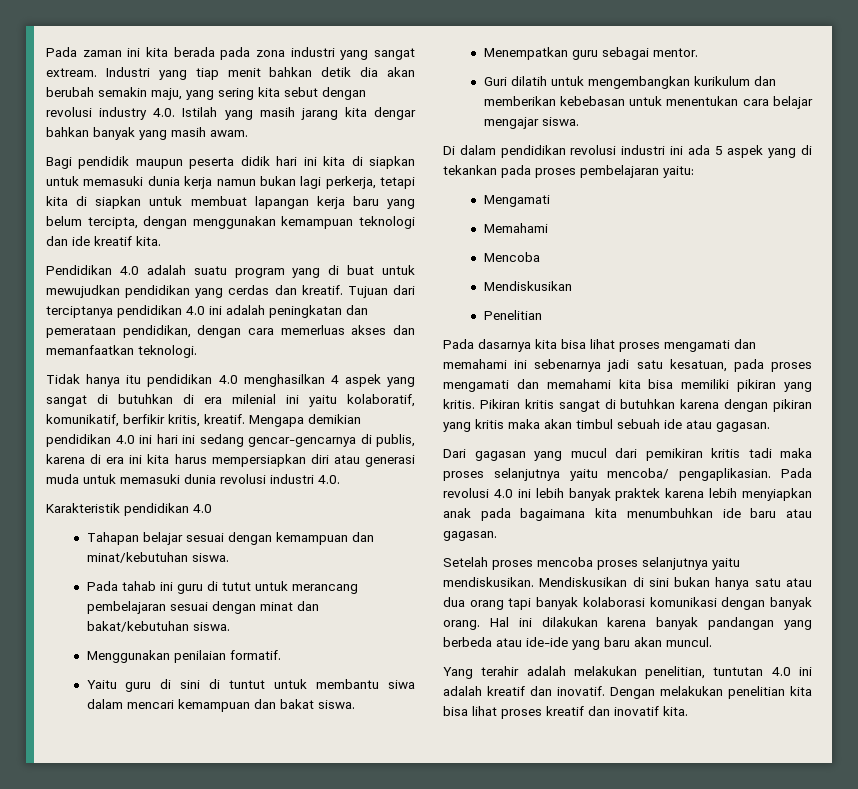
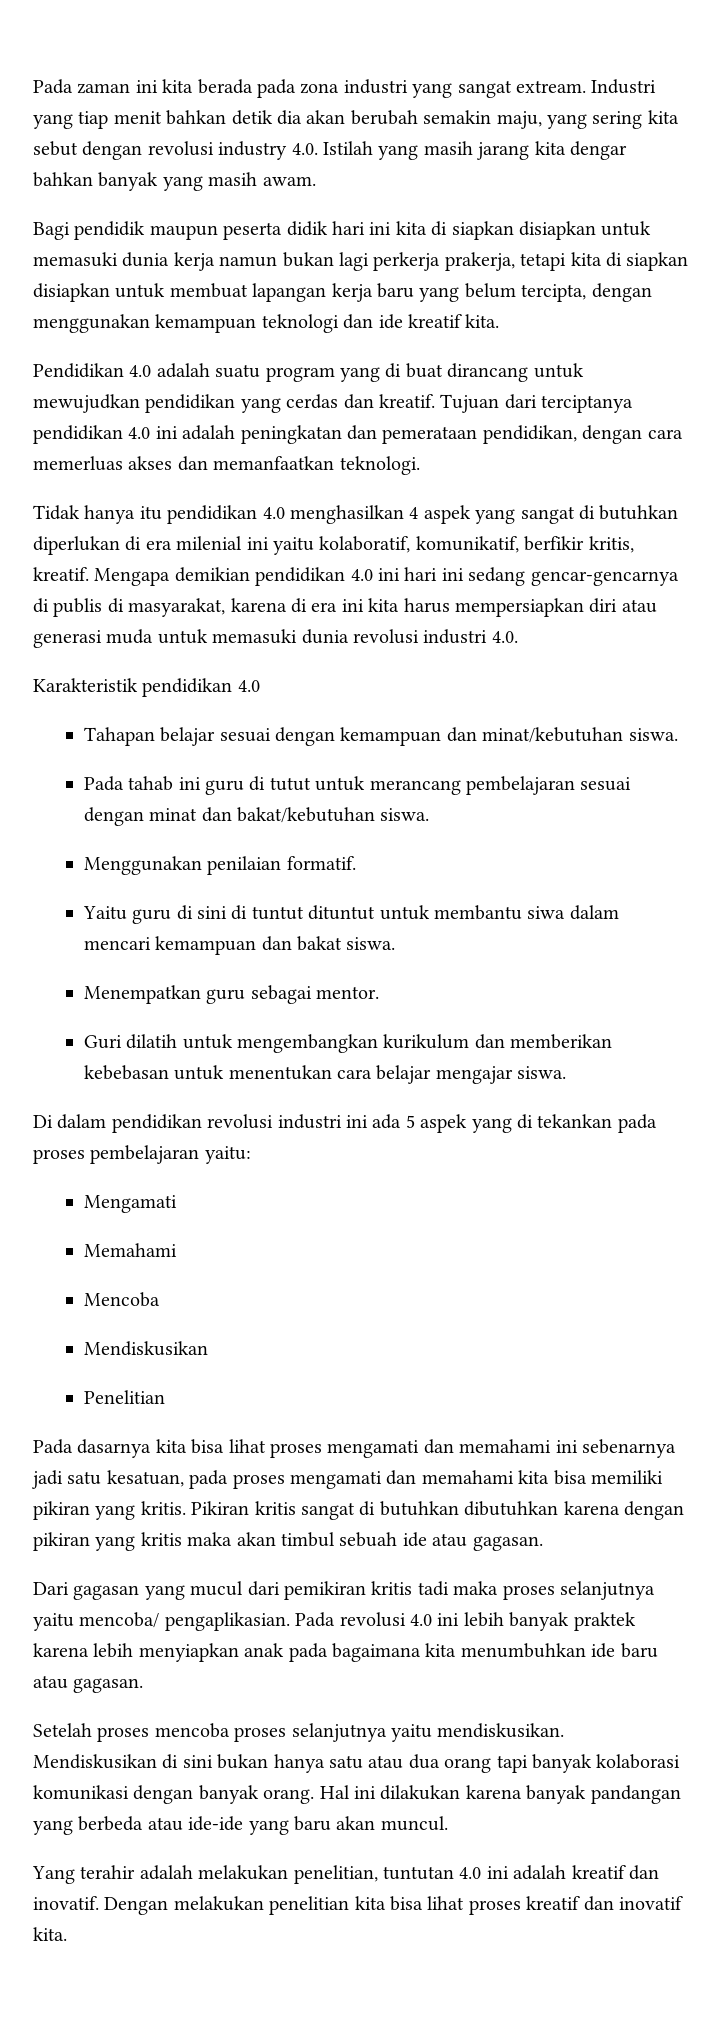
- Bagi pendidik maupun peserta didik hari ini kita di siapkan untuk memasuki dunia kerja namun bukan lagi perkerja, tetapi kita di siapkan untuk membuat lapangan kerja baru yang belum tercipta, dengan menggunakan kemampuan teknologi dan ide kreatif kita.
+ Bagi pendidik maupun peserta didik hari ini kita di siapkan disiapkan untuk memasuki dunia kerja namun bukan lagi perkerja prakerja, tetapi kita di siapkan disiapkan untuk membuat lapangan kerja baru yang belum tercipta, dengan menggunakan kemampuan teknologi dan ide kreatif kita.
- Pendidikan 4.0 adalah suatu program yang di buat untuk mewujudkan pendidikan yang cerdas dan kreatif.
+ Pendidikan 4.0 adalah suatu program yang di buat dirancang untuk mewujudkan pendidikan yang cerdas dan kreatif.
- Tidak hanya itu pendidikan 4.0 menghasilkan 4 aspek yang sangat di butuhkan di era milenial ini yaitu kolaboratif, komunikatif, berfikir kritis, kreatif.
+ Tidak hanya itu pendidikan 4.0 menghasilkan 4 aspek yang sangat di butuhkan diperlukan di era milenial ini yaitu kolaboratif, komunikatif, berfikir kritis, kreatif.
- Mengapa demikian pendidikan 4.0 ini hari ini sedang gencar-gencarnya di publis, karena di era ini kita harus mempersiapkan diri atau generasi muda untuk memasuki dunia revolusi industri 4.0.
+ Mengapa demikian pendidikan 4.0 ini hari ini sedang gencar-gencarnya di publis di masyarakat, karena di era ini kita harus mempersiapkan diri atau generasi muda untuk memasuki dunia revolusi industri 4.0.
- Yaitu guru di sini di tuntut untuk membantu siwa dalam mencari kemampuan dan bakat siswa.
+ Yaitu guru di sini di tuntut dituntut untuk membantu siwa dalam mencari kemampuan dan bakat siswa.
- Pikiran kritis sangat di butuhkan karena dengan pikiran yang kritis maka akan timbul sebuah ide atau gagasan.
+ Pikiran kritis sangat di butuhkan dibutuhkan karena dengan pikiran yang kritis maka akan timbul sebuah ide atau gagasan.

